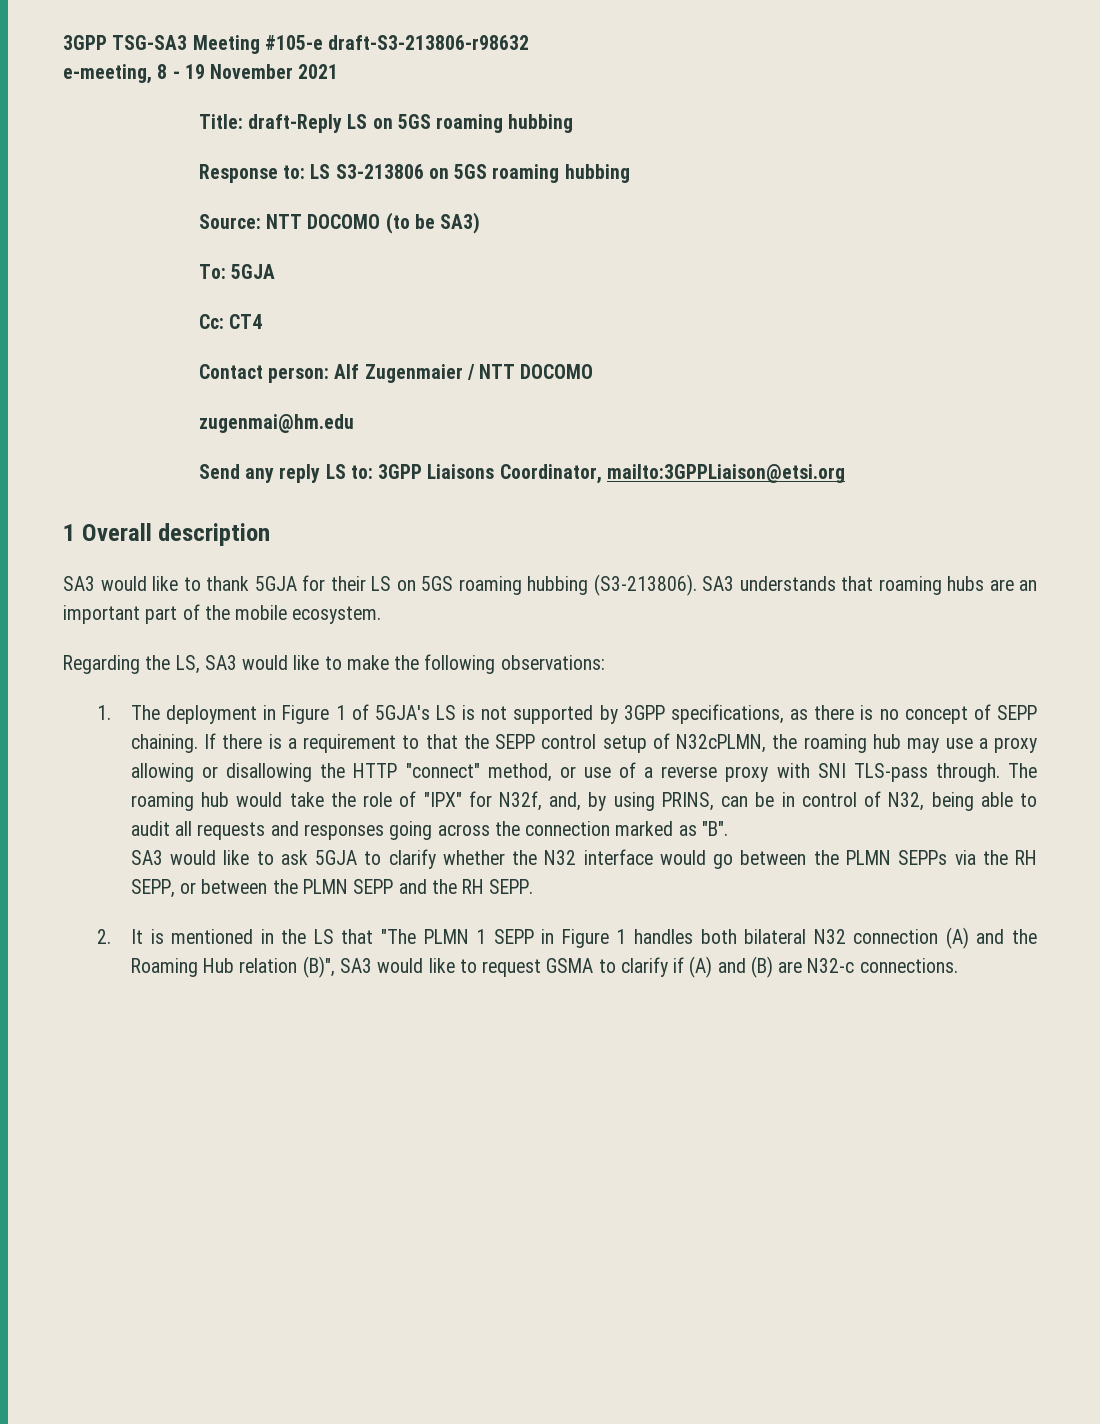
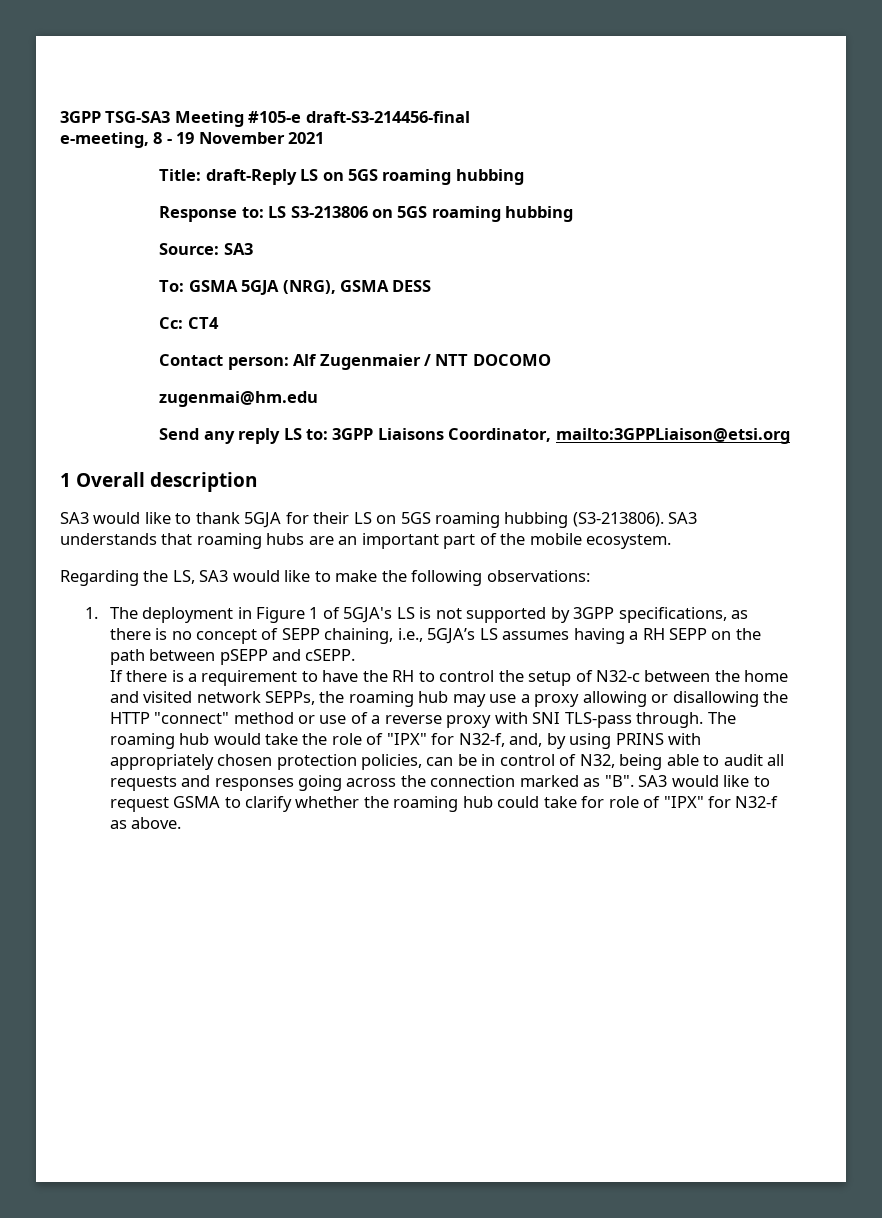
- 3GPP TSG-SA3 Meeting #105-e draft-S3-213806-r98632
+ 3GPP TSG-SA3 Meeting #105-e draft-S3-214456-final
- Source: NTT DOCOMO (to be SA3)
+ Source: SA3
- To: 5GJA
+ To: GSMA 5GJA (NRG), GSMA DESS
- 1. The deployment in Figure 1 of 5GJA's LS is not supported by 3GPP specifications, as there is no concept of SEPP chaining. If there is a requirement to that the SEPP control setup of N32cPLMN, the roaming hub may use a proxy allowing or disallowing the HTTP "connect" method, or use of a reverse proxy with SNI TLS-pass through.
+ 1. The deployment in Figure 1 of 5GJA's LS is not supported by 3GPP specifications, as there is no concept of SEPP chaining, i.e., 5GJA’s LS assumes having a RH SEPP on the path between pSEPP and cSEPP.
+ If there is a requirement to have the RH to control the setup of N32-c between the home and visited network SEPPs, the roaming hub may use a proxy allowing or disallowing the HTTP "connect" method or use of a reverse proxy with SNI TLS-pass through.
- The roaming hub would take the role of "IPX" for N32f, and, by using PRINS, can be in control of N32, being able to audit all requests and responses going across the connection marked as "B".
- SA3 would like to ask 5GJA to clarify whether the N32 interface would go between the PLMN SEPPs via the RH SEPP, or between the PLMN SEPP and the RH SEPP.
- 2. It is mentioned in the LS that "The PLMN 1 SEPP in Figure 1 handles both bilateral N32 connection (A) and the Roaming Hub relation (B)", SA3 would like to request GSMA to clarify if (A) and (B) are N32-c connections.
+ The roaming hub would take the role of "IPX" for N32-f, and, by using PRINS with appropriately chosen protection policies, can be in control of N32, being able to audit all requests and responses going across the connection marked as "B". SA3 would like to request GSMA to clarify whether the roaming hub could take for role of "IPX" for N32-f as above.

